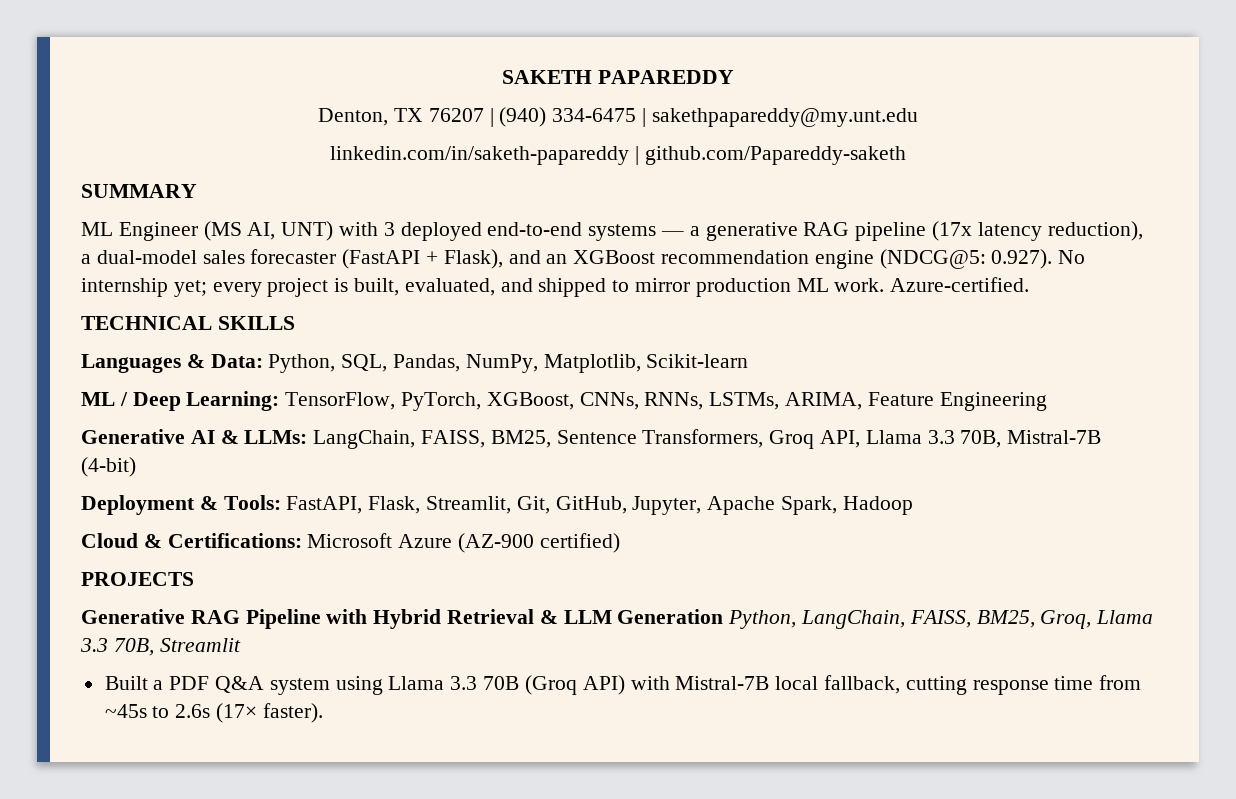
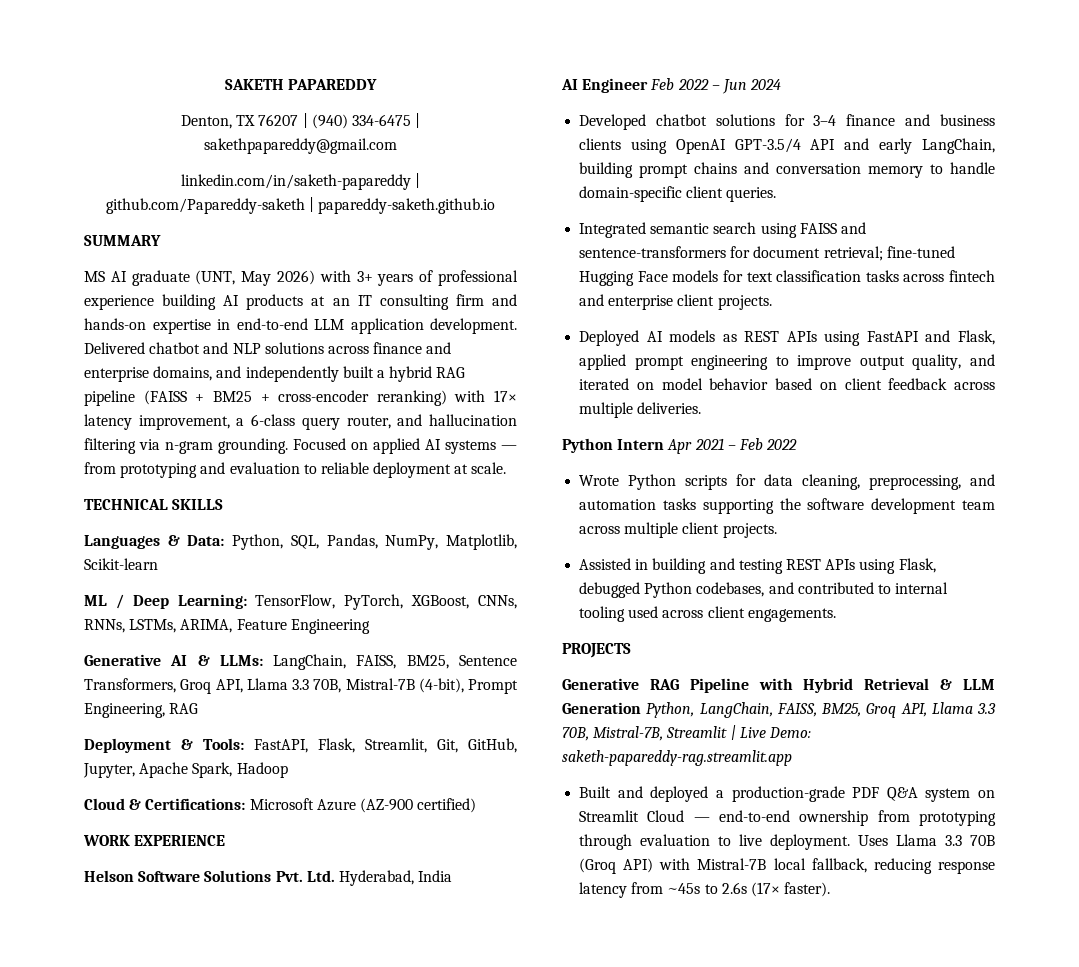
- Denton, TX 76207 | (940) 334-6475 | sakethpapareddy@my.unt.edu
+ Denton, TX 76207 | (940) 334-6475 | sakethpapareddy@gmail.com
- linkedin.com/in/saketh-papareddy | github.com/Papareddy-saketh
+ linkedin.com/in/saketh-papareddy | github.com/Papareddy-saketh | papareddy-saketh.github.io
- ML Engineer (MS AI, UNT) with 3 deployed end-to-end systems — a generative RAG pipeline (17x latency reduction), a dual-model sales forecaster (FastAPI + Flask), and an XGBoost recommendation engine (NDCG@5: 0.927). No internship yet; every project is built, evaluated, and shipped to mirror production ML work. Azure-certified.
+ MS AI graduate (UNT, May 2026) with 3+ years of professional experience building AI products at an IT consulting firm and hands-on expertise in end-to-end LLM application development. Delivered chatbot and NLP solutions across finance and enterprise domains, and independently built a hybrid RAG pipeline (FAISS + BM25 + cross-encoder reranking) with 17× latency improvement, a 6-class query router, and hallucination filtering via n-gram grounding. Focused on applied AI systems — from prototyping and evaluation to reliable deployment at scale.
- Generative AI & LLMs: LangChain, FAISS, BM25, Sentence Transformers, Groq API, Llama 3.3 70B, Mistral-7B (4-bit)
+ Generative AI & LLMs: LangChain, FAISS, BM25, Sentence Transformers, Groq API, Llama 3.3 70B, Mistral-7B (4-bit), Prompt Engineering, RAG
+ WORK EXPERIENCE
+ Helson Software Solutions Pvt. Ltd. Hyderabad, India
+ AI Engineer Feb 2022 – Jun 2024
+ Developed chatbot solutions for 3–4 finance and business clients using OpenAI GPT-3.5/4 API and early LangChain, building prompt chains and conversation memory to handle domain-specific client queries.
+ Integrated semantic search using FAISS and sentence-transformers for document retrieval; fine-tuned Hugging Face models for text classification tasks across fintech and enterprise client projects.
+ Deployed AI models as REST APIs using FastAPI and Flask, applied prompt engineering to improve output quality, and iterated on model behavior based on client feedback across multiple deliveries.
+ Python Intern Apr 2021 – Feb 2022
+ Wrote Python scripts for data cleaning, preprocessing, and automation tasks supporting the software development team across multiple client projects.
+ Assisted in building and testing REST APIs using Flask, debugged Python codebases, and contributed to internal tooling used across client engagements.
- Generative RAG Pipeline with Hybrid Retrieval & LLM Generation Python, LangChain, FAISS, BM25, Groq, Llama 3.3 70B, Streamlit
- Built a PDF Q&A system using Llama 3.3 70B (Groq API) with Mistral-7B local fallback, cutting response time from ~45s to 2.6s (17× faster).
+ Generative RAG Pipeline with Hybrid Retrieval & LLM Generation Python, LangChain, FAISS, BM25, Groq API, Llama 3.3 70B, Mistral-7B, Streamlit | Live Demo: saketh-papareddy-rag.streamlit.app
+ Built and deployed a production-grade PDF Q&A system on Streamlit Cloud — end-to-end ownership from prototyping through evaluation to live deployment. Uses Llama 3.3 70B (Groq API) with Mistral-7B local fallback, reducing response latency from ~45s to 2.6s (17× faster).

